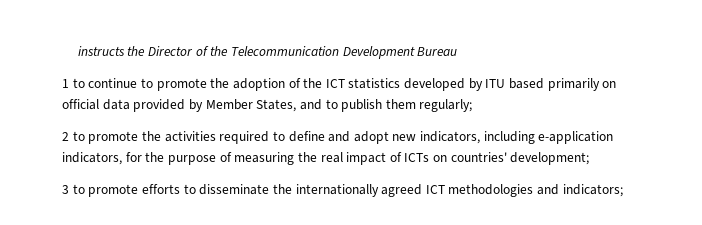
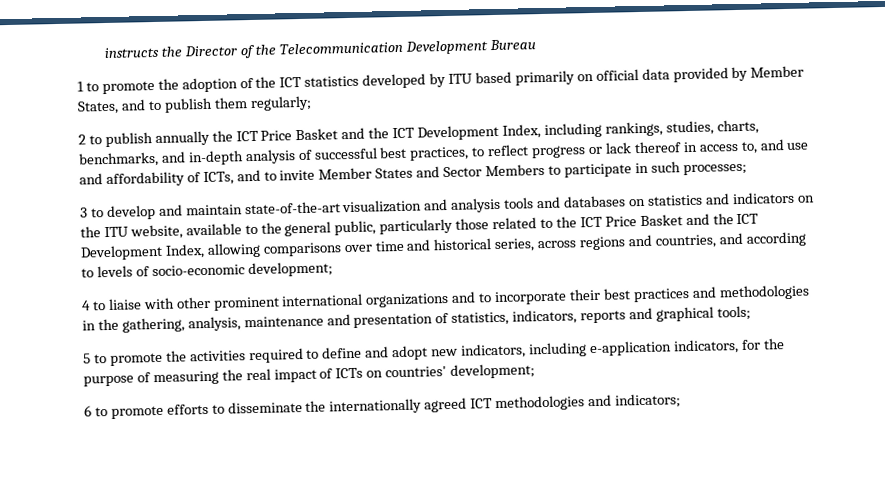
- 1 to continue to promote the adoption of the ICT statistics developed by ITU based primarily on official data provided by Member States, and to publish them regularly;
+ 1 to promote the adoption of the ICT statistics developed by ITU based primarily on official data provided by Member States, and to publish them regularly;
- 2 to promote the activities required to define and adopt new indicators, including e-application indicators, for the purpose of measuring the real impact of ICTs on countries' development;
+ 2 to publish annually the ICT Price Basket and the ICT Development Index, including rankings, studies, charts, benchmarks, and in-depth analysis of successful best practices, to reflect progress or lack thereof in access to, and use and affordability of ICTs, and to invite Member States and Sector Members to participate in such processes;
+ 3 to develop and maintain state-of-the-art visualization and analysis tools and databases on statistics and indicators on the ITU website, available to the general public, particularly those related to the ICT Price Basket and the ICT Development Index, allowing comparisons over time and historical series, across regions and countries, and according to levels of socio-economic development;
+ 4 to liaise with other prominent international organizations and to incorporate their best practices and methodologies in the gathering, analysis, maintenance and presentation of statistics, indicators, reports and graphical tools;
+ 5 to promote the activities required to define and adopt new indicators, including e-application indicators, for the purpose of measuring the real impact of ICTs on countries' development;
- 3 to promote efforts to disseminate the internationally agreed ICT methodologies and indicators;
+ 6 to promote efforts to disseminate the internationally agreed ICT methodologies and indicators;

